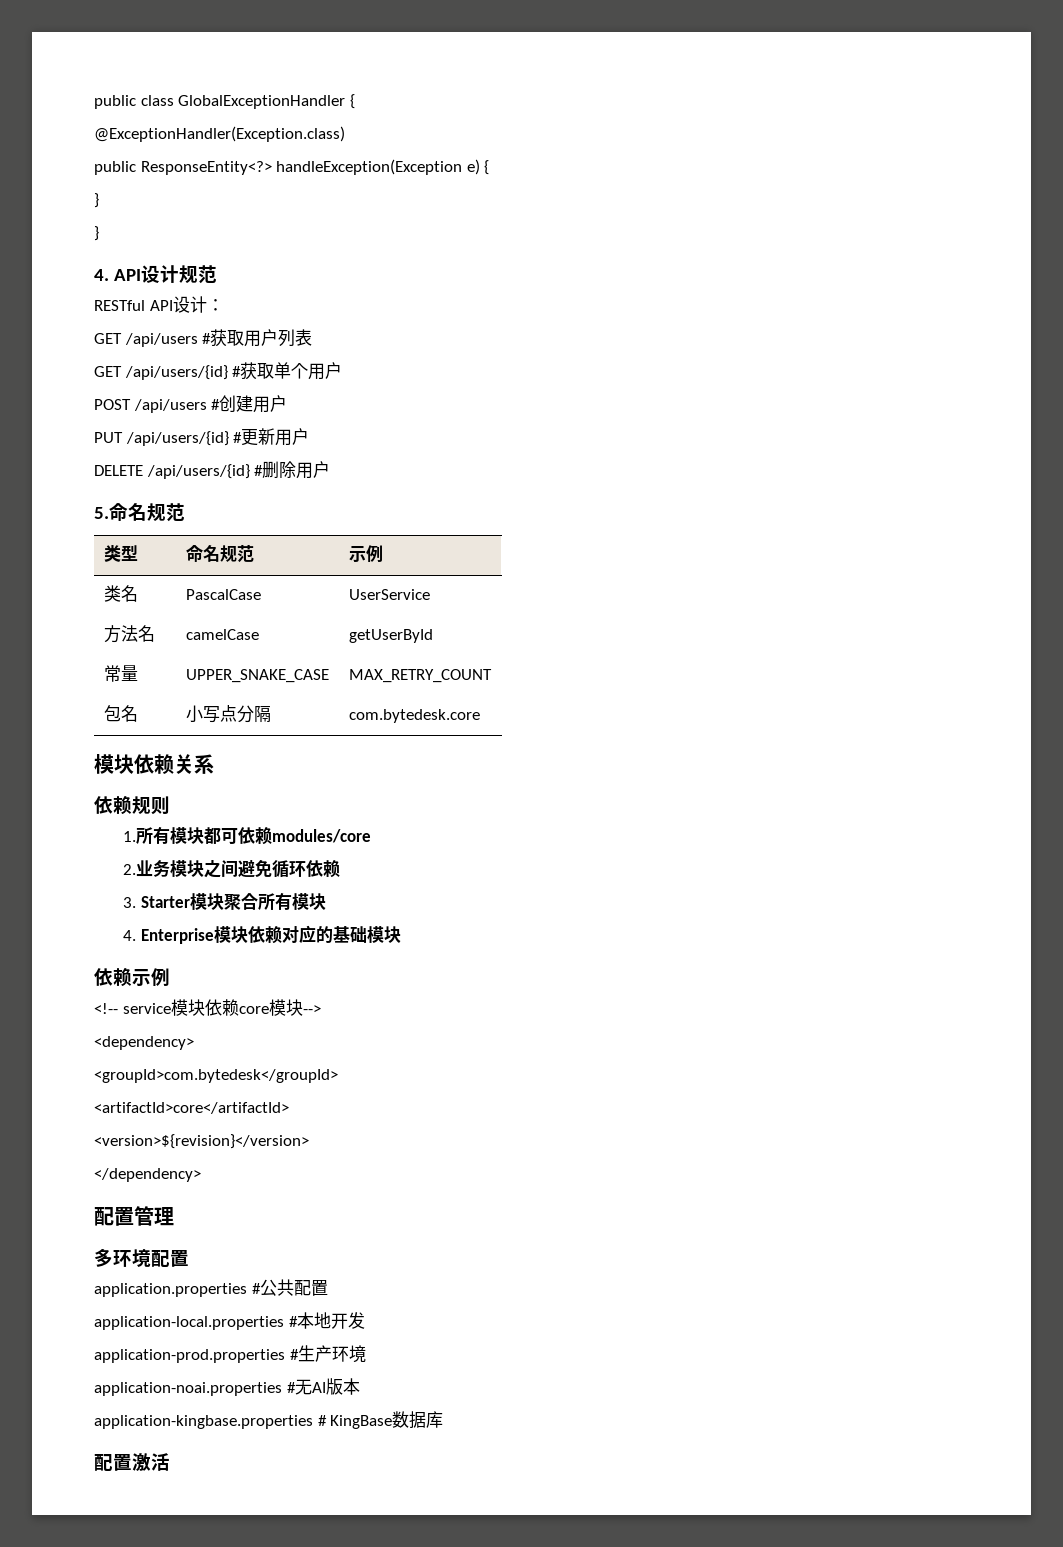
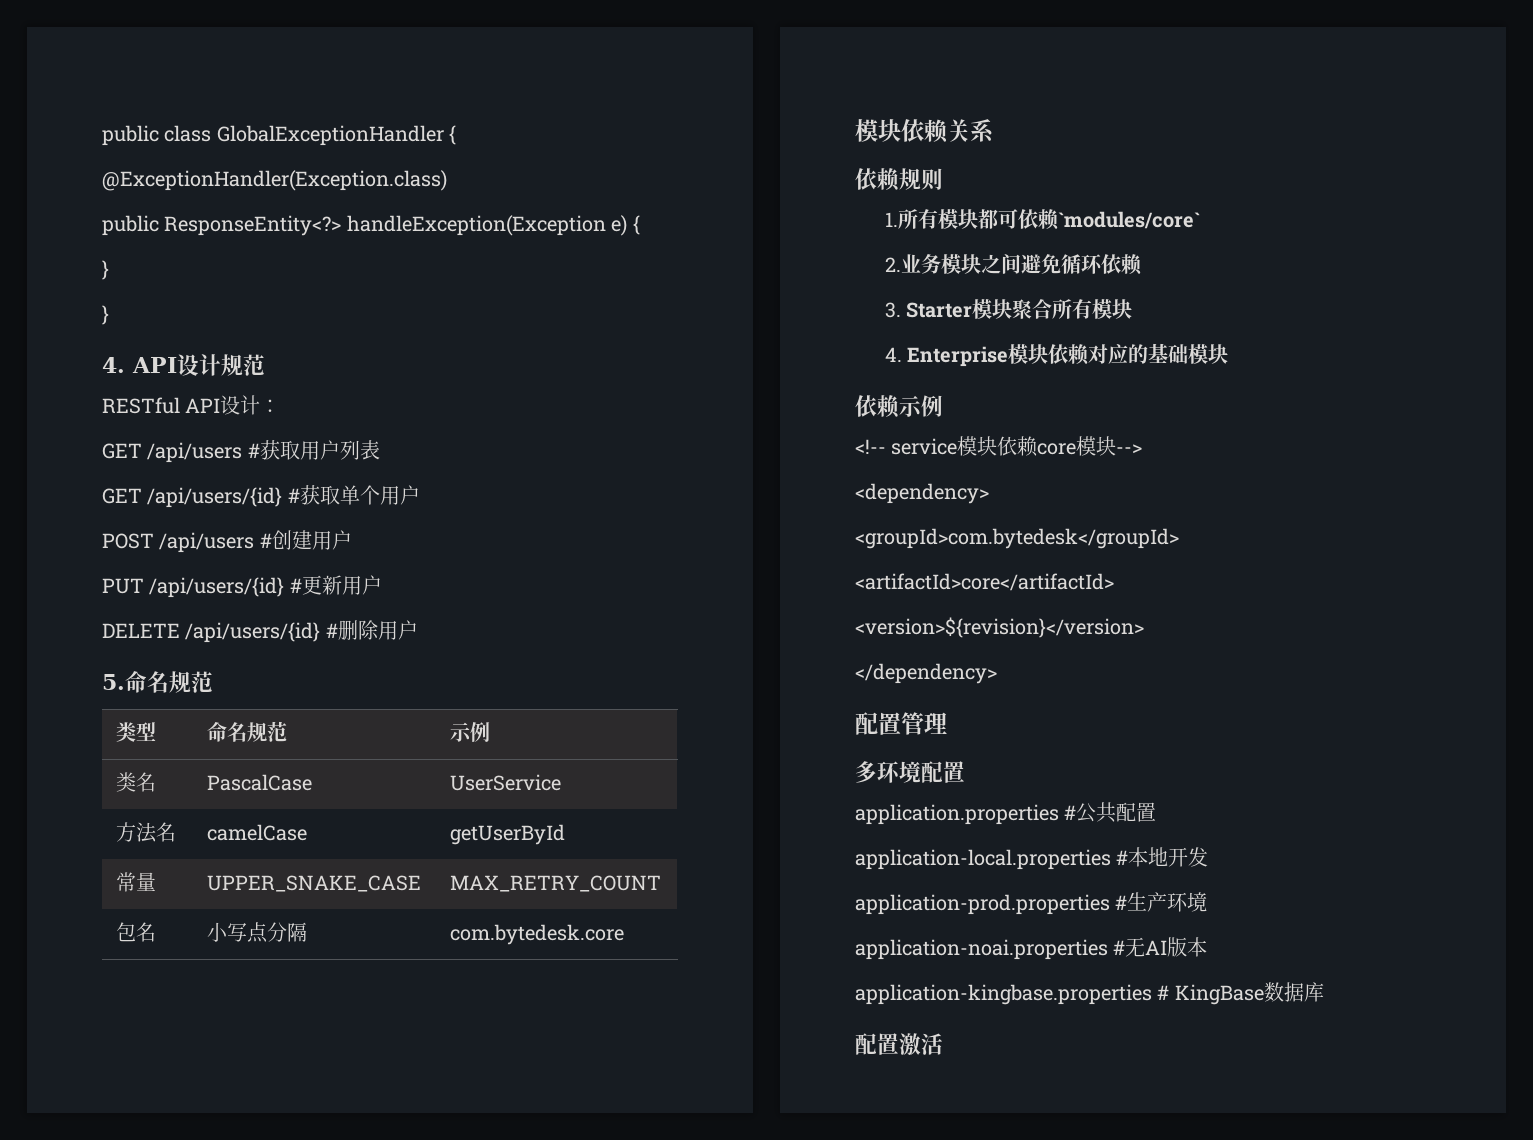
- 1.所有模块都可依赖modules/core
+ 1.所有模块都可依赖`modules/core`

